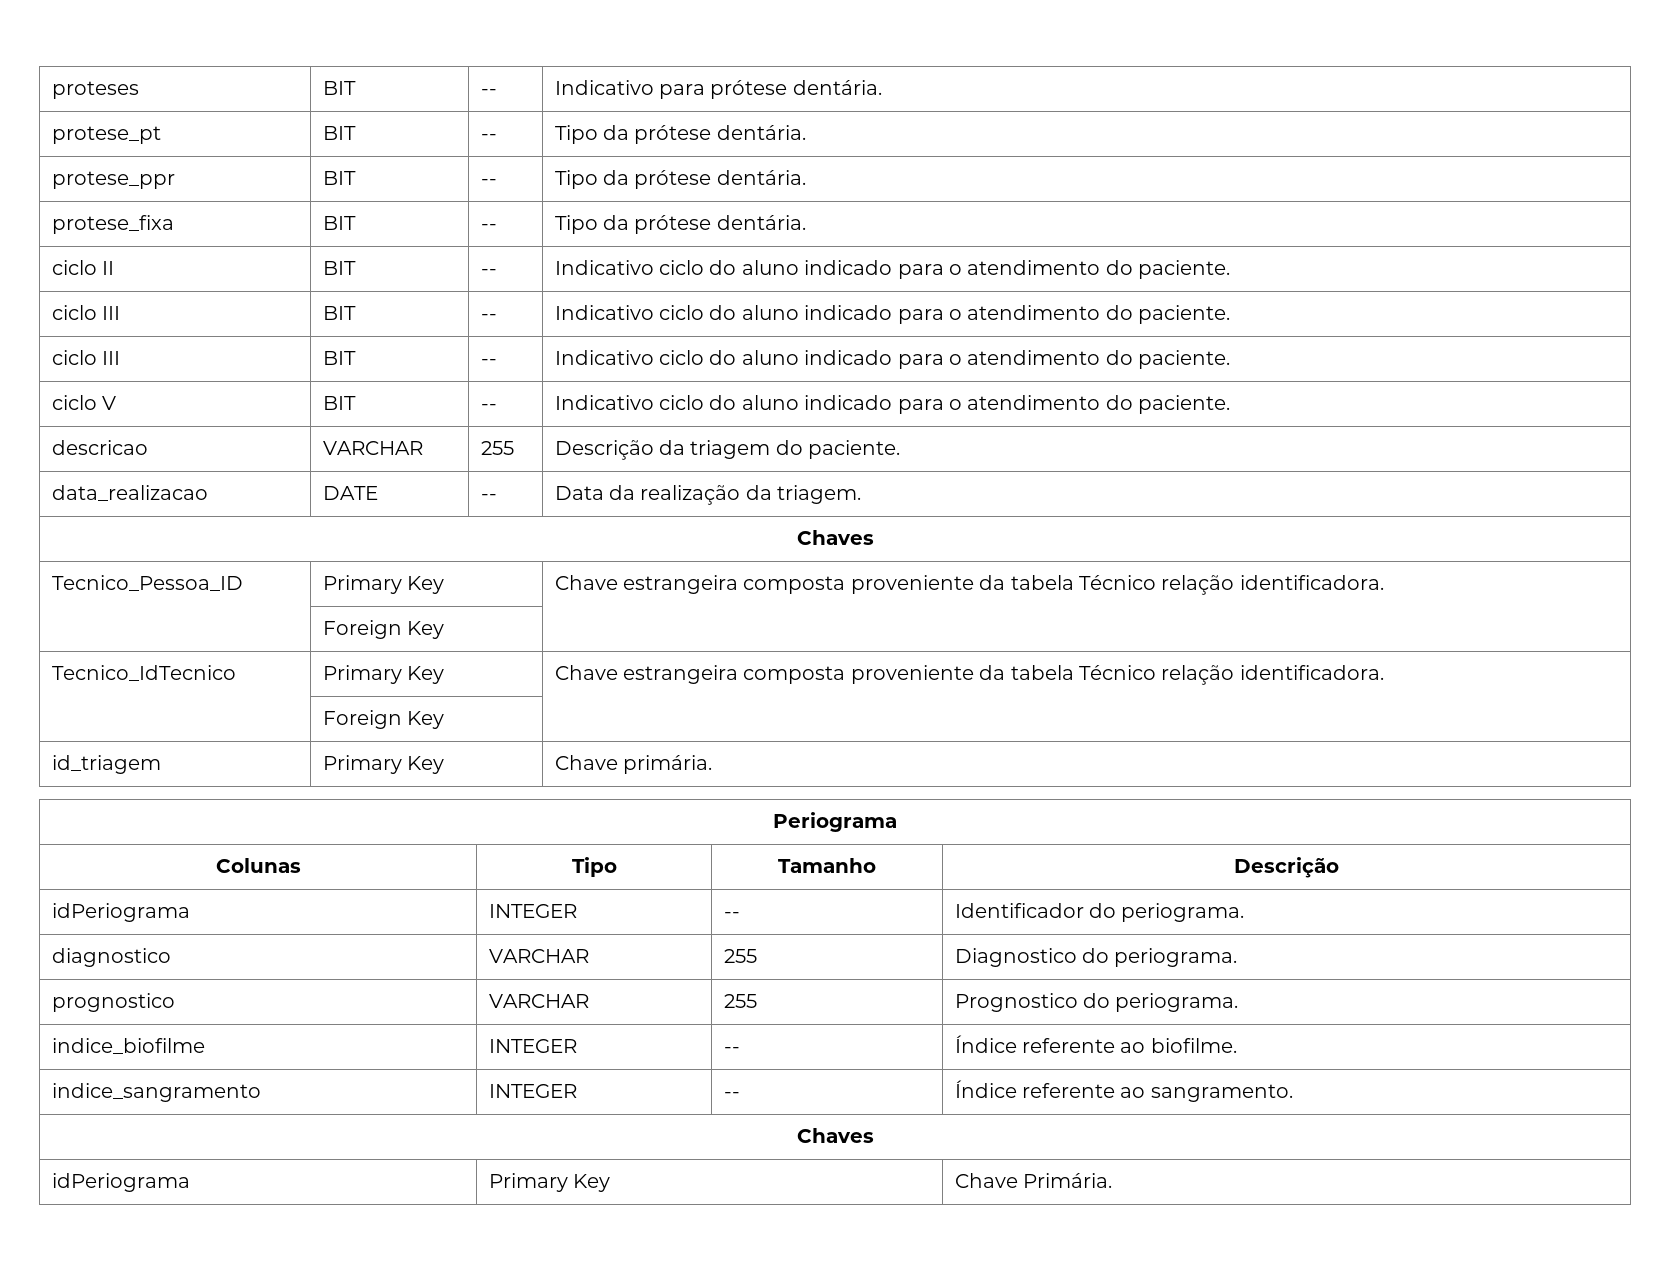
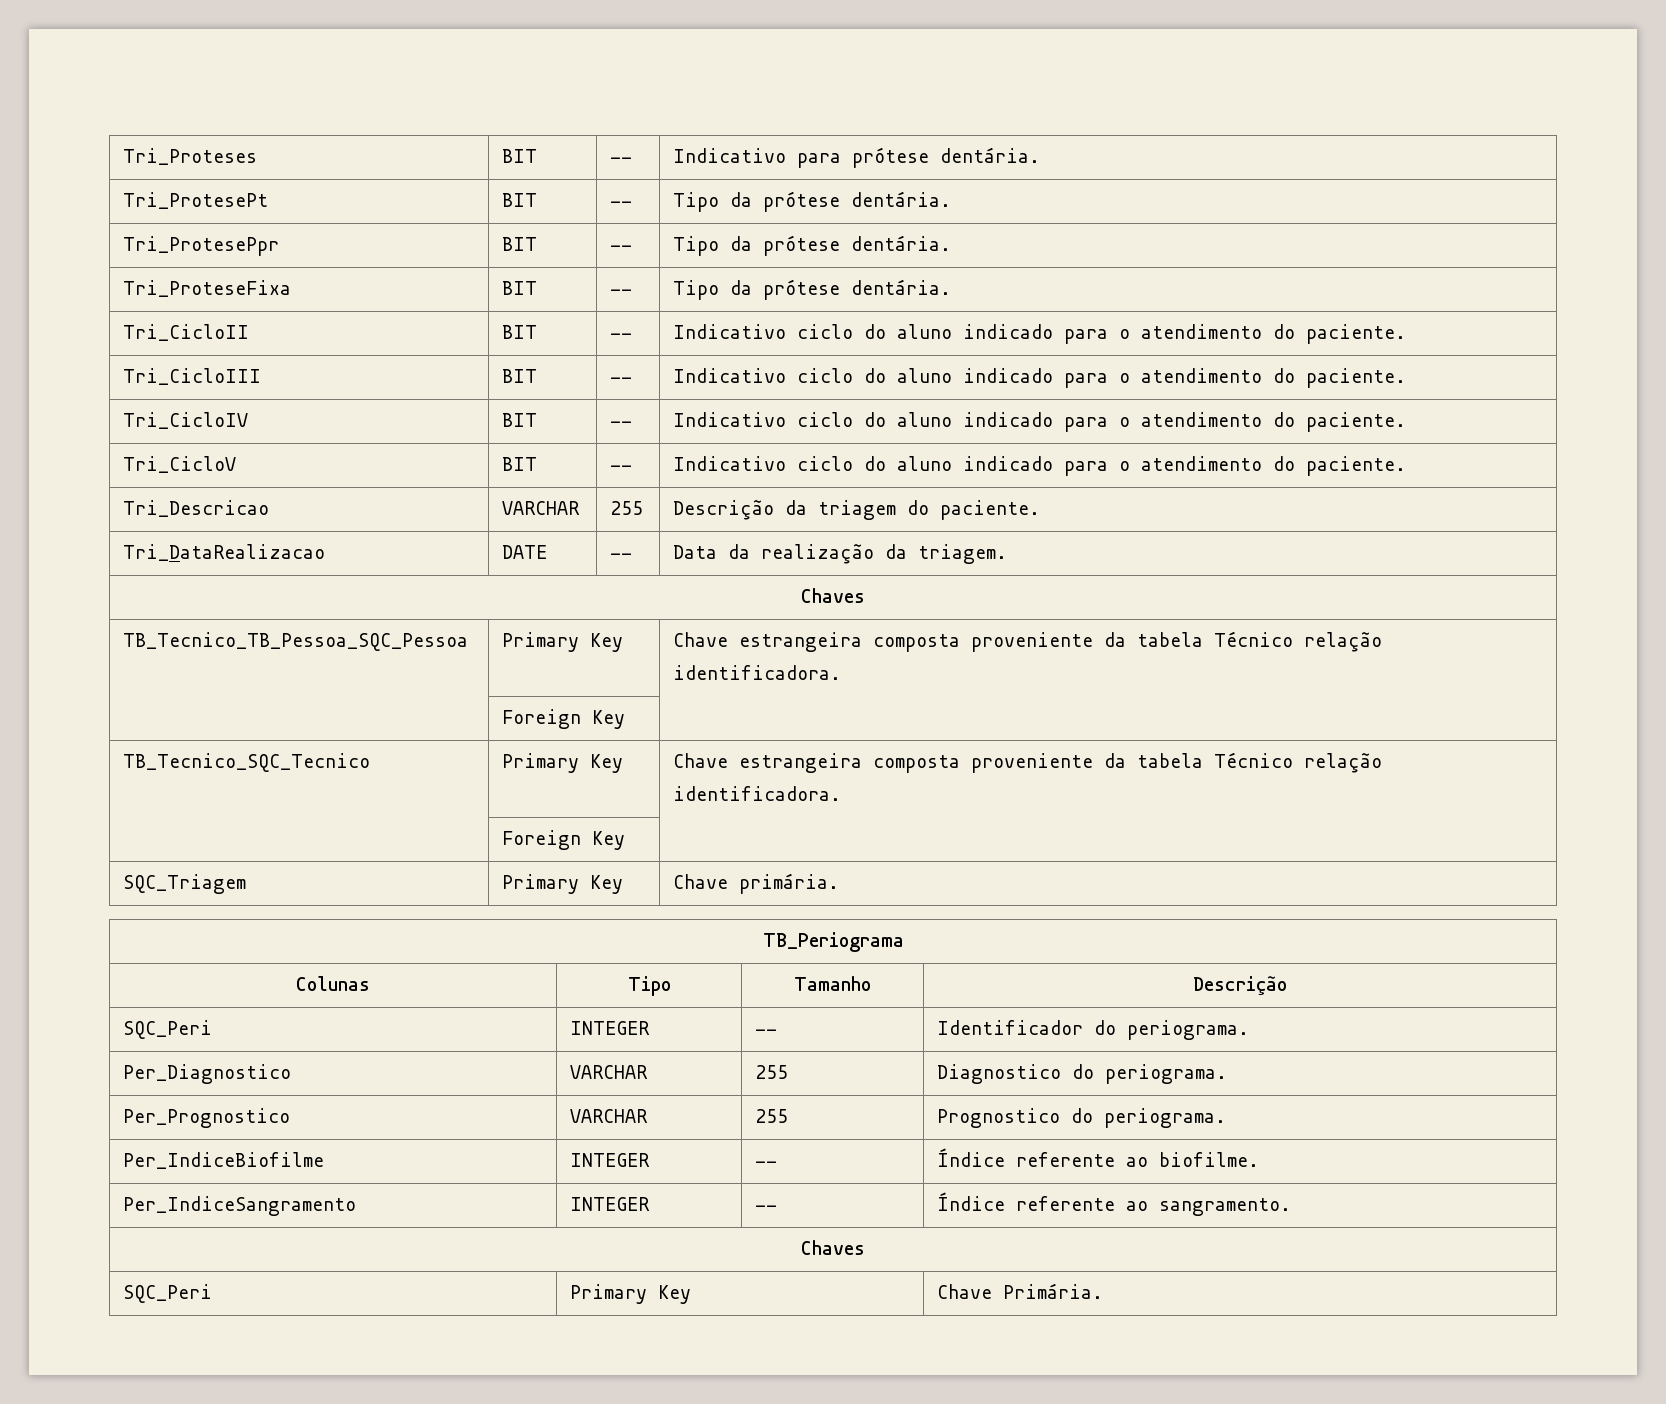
- proteses | BIT | -- | Indicativo para prótese dentária.
+ Tri_Proteses | BIT | -- | Indicativo para prótese dentária.
- protese_pt | BIT | -- | Tipo da prótese dentária.
- protese_ppr | BIT | -- | Tipo da prótese dentária.
- protese_fixa | BIT | -- | Tipo da prótese dentária.
- ciclo II | BIT | -- | Indicativo ciclo do aluno indicado para o atendimento do paciente.
- ciclo III | BIT | -- | Indicativo ciclo do aluno indicado para o atendimento do paciente.
- ciclo III | BIT | -- | Indicativo ciclo do aluno indicado para o atendimento do paciente.
+ Tri_ProtesePt | BIT | -- | Tipo da prótese dentária.
+ Tri_ProtesePpr | BIT | -- | Tipo da prótese dentária.
+ Tri_ProteseFixa | BIT | -- | Tipo da prótese dentária.
+ Tri_CicloII | BIT | -- | Indicativo ciclo do aluno indicado para o atendimento do paciente.
+ Tri_CicloIII | BIT | -- | Indicativo ciclo do aluno indicado para o atendimento do paciente.
+ Tri_CicloIV | BIT | -- | Indicativo ciclo do aluno indicado para o atendimento do paciente.
- ciclo V | BIT | -- | Indicativo ciclo do aluno indicado para o atendimento do paciente.
+ Tri_CicloV | BIT | -- | Indicativo ciclo do aluno indicado para o atendimento do paciente.
- descricao | VARCHAR | 255 | Descrição da triagem do paciente.
+ Tri_Descricao | VARCHAR | 255 | Descrição da triagem do paciente.
- data_realizacao | DATE | -- | Data da realização da triagem.
+ Tri_DataRealizacao | DATE | -- | Data da realização da triagem.
- Tecnico_Pessoa_ID | Primary Key | Chave estrangeira composta proveniente da tabela Técnico relação identificadora.
+ TB_Tecnico_TB_Pessoa_SQC_Pessoa | Primary Key | Chave estrangeira composta proveniente da tabela Técnico relação identificadora.
- Tecnico_IdTecnico | Primary Key | Chave estrangeira composta proveniente da tabela Técnico relação identificadora.
+ TB_Tecnico_SQC_Tecnico | Primary Key | Chave estrangeira composta proveniente da tabela Técnico relação identificadora.
- id_triagem | Primary Key | Chave primária.
+ SQC_Triagem | Primary Key | Chave primária.
- Periograma
+ TB_Periograma
- idPeriograma | INTEGER | -- | Identificador do periograma.
+ SQC_Peri | INTEGER | -- | Identificador do periograma.
- diagnostico | VARCHAR | 255 | Diagnostico do periograma.
+ Per_Diagnostico | VARCHAR | 255 | Diagnostico do periograma.
- prognostico | VARCHAR | 255 | Prognostico do periograma.
+ Per_Prognostico | VARCHAR | 255 | Prognostico do periograma.
- indice_biofilme | INTEGER | -- | Índice referente ao biofilme.
+ Per_IndiceBiofilme | INTEGER | -- | Índice referente ao biofilme.
- indice_sangramento | INTEGER | -- | Índice referente ao sangramento.
+ Per_IndiceSangramento | INTEGER | -- | Índice referente ao sangramento.
- idPeriograma | Primary Key | Chave Primária.
+ SQC_Peri | Primary Key | Chave Primária.

